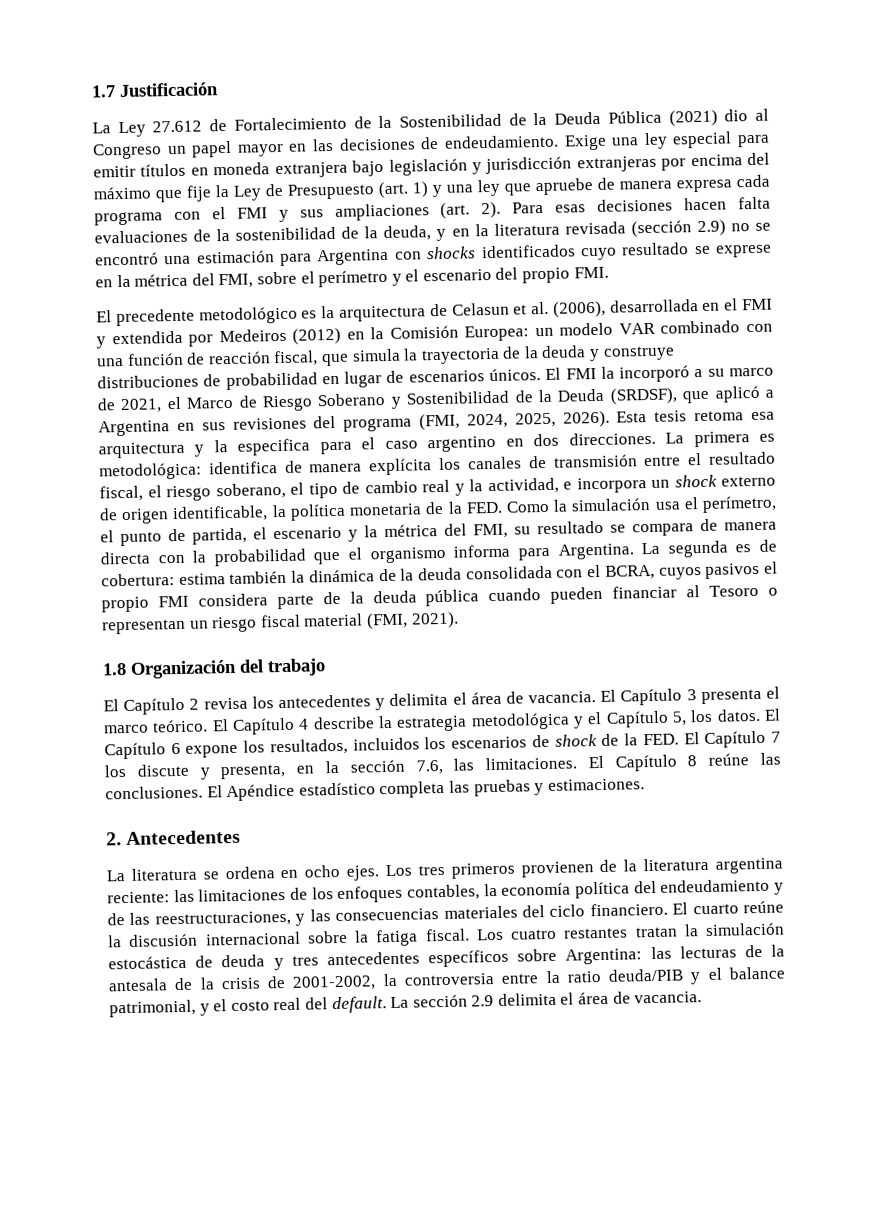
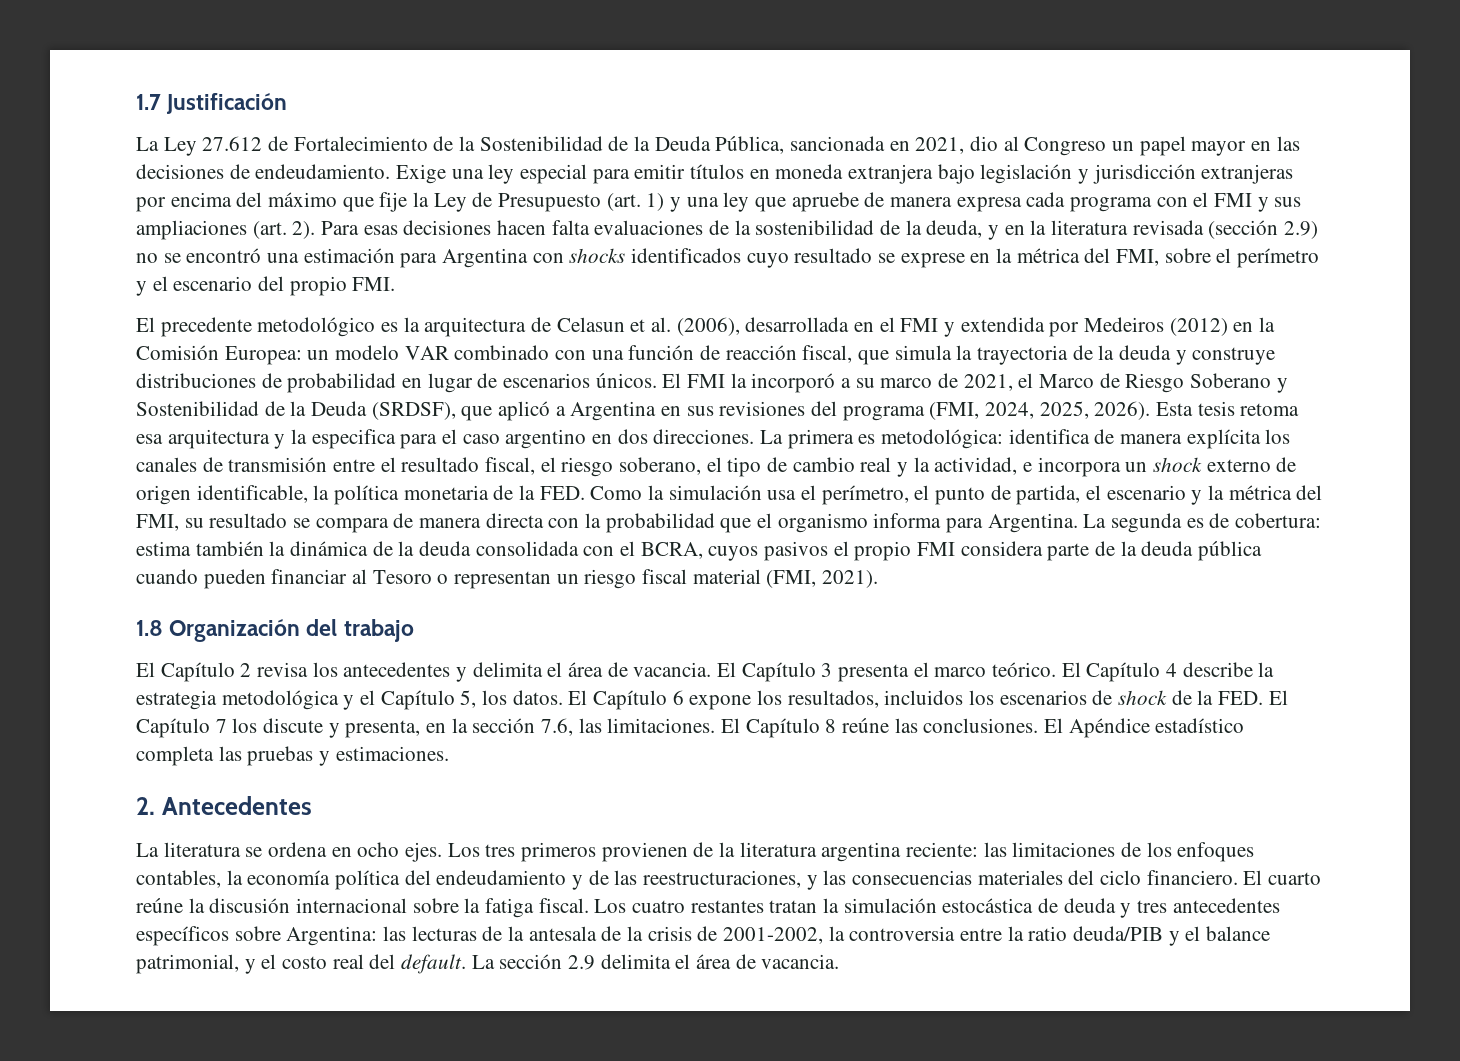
- La Ley 27.612 de Fortalecimiento de la Sostenibilidad de la Deuda Pública (2021) dio al Congreso un papel mayor en las decisiones de endeudamiento.
+ La Ley 27.612 de Fortalecimiento de la Sostenibilidad de la Deuda Pública, sancionada en 2021, dio al Congreso un papel mayor en las decisiones de endeudamiento.

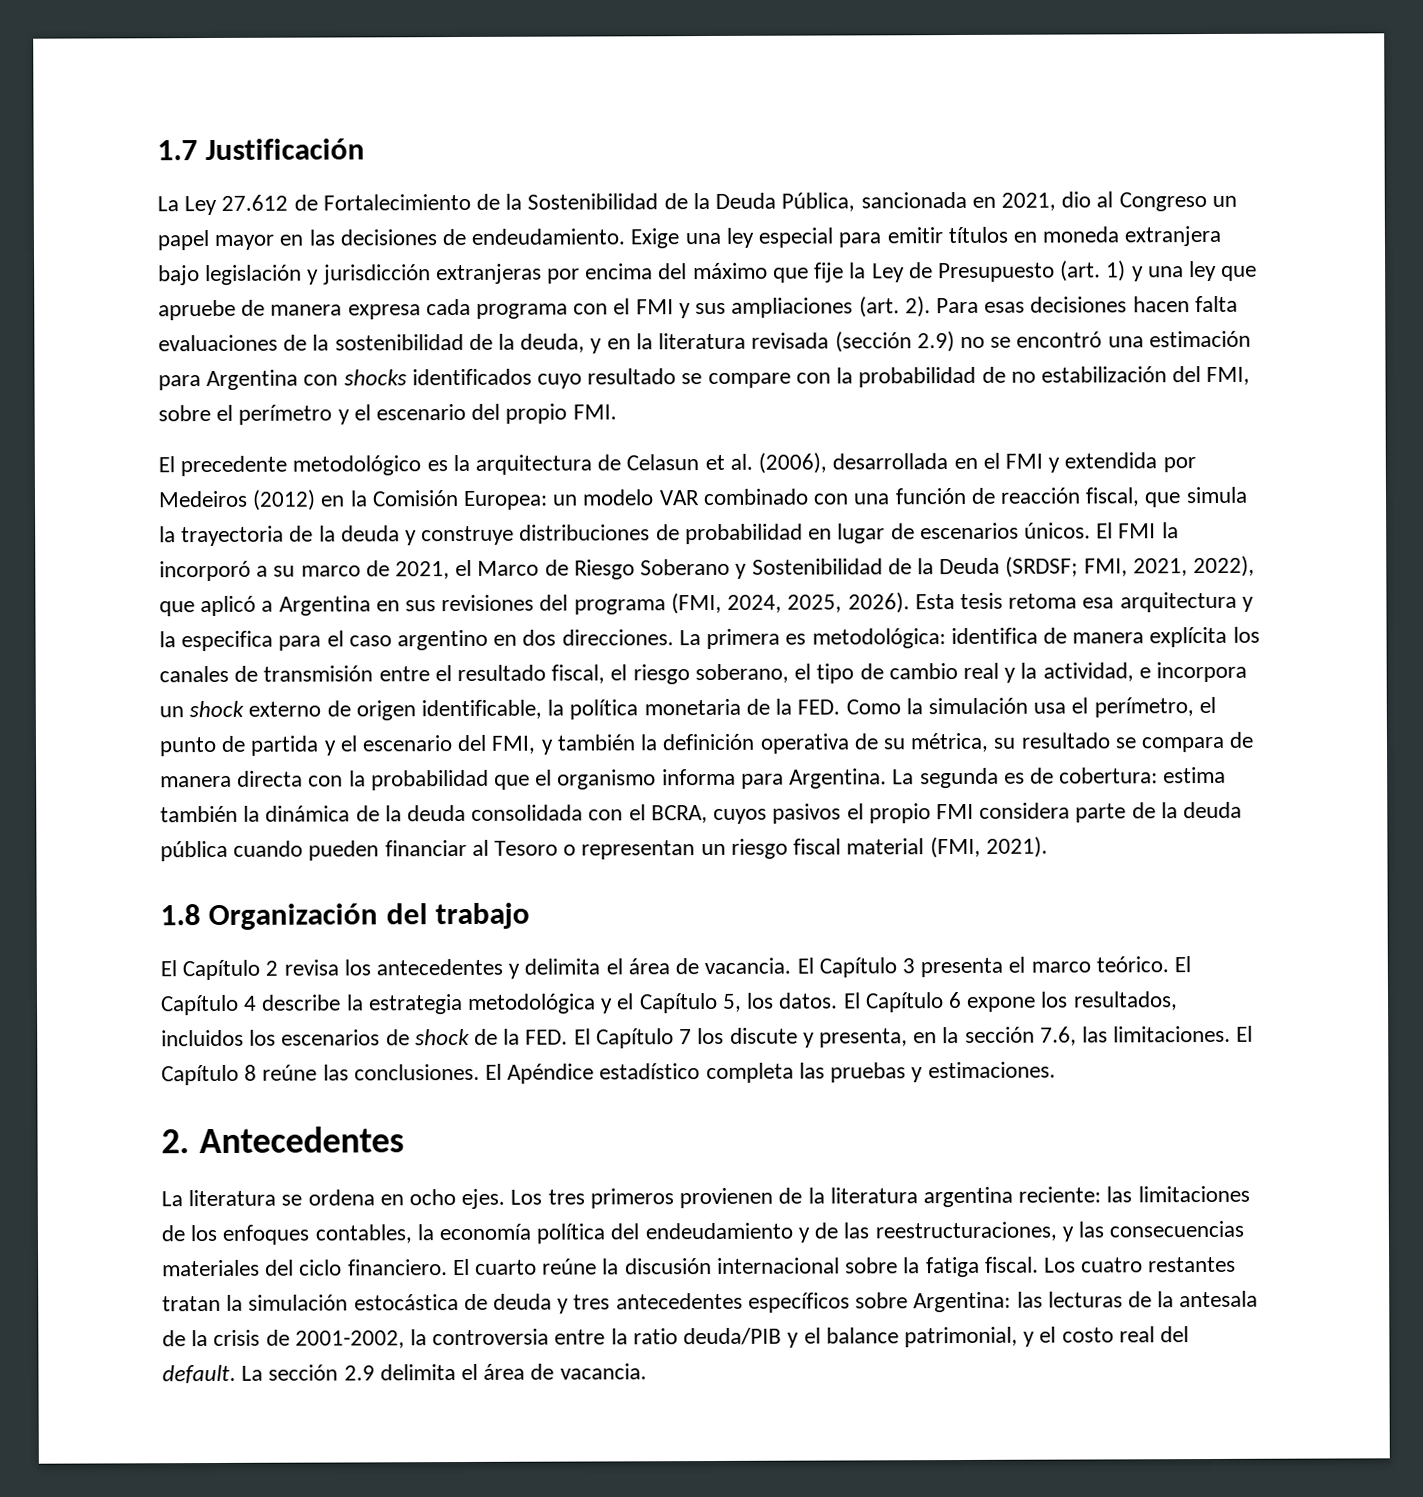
- Para esas decisiones hacen falta evaluaciones de la sostenibilidad de la deuda, y en la literatura revisada (sección 2.9) no se encontró una estimación para Argentina con shocks identificados cuyo resultado se exprese en la métrica del FMI, sobre el perímetro y el escenario del propio FMI.
+ Para esas decisiones hacen falta evaluaciones de la sostenibilidad de la deuda, y en la literatura revisada (sección 2.9) no se encontró una estimación para Argentina con shocks identificados cuyo resultado se compare con la probabilidad de no estabilización del FMI, sobre el perímetro y el escenario del propio FMI.
- El FMI la incorporó a su marco de 2021, el Marco de Riesgo Soberano y Sostenibilidad de la Deuda (SRDSF), que aplicó a Argentina en sus revisiones del programa (FMI, 2024, 2025, 2026).
+ El FMI la incorporó a su marco de 2021, el Marco de Riesgo Soberano y Sostenibilidad de la Deuda (SRDSF; FMI, 2021, 2022), que aplicó a Argentina en sus revisiones del programa (FMI, 2024, 2025, 2026).
- identifica de manera explícita los canales de transmisión entre el resultado fiscal, el riesgo soberano, el tipo de cambio real y la actividad, e incorpora un shock externo de origen identificable, la política monetaria de la FED. Como la simulación usa el perímetro, el punto de partida, el escenario y la métrica del FMI, su resultado se compara de manera directa con la probabilidad que el organismo informa para Argentina.
+ identifica de manera explícita los canales de transmisión entre el resultado fiscal, el riesgo soberano, el tipo de cambio real y la actividad, e incorpora un shock externo de origen identificable, la política monetaria de la FED. Como la simulación usa el perímetro, el punto de partida y el escenario del FMI, y también la definición operativa de su métrica, su resultado se compara de manera directa con la probabilidad que el organismo informa para Argentina.

